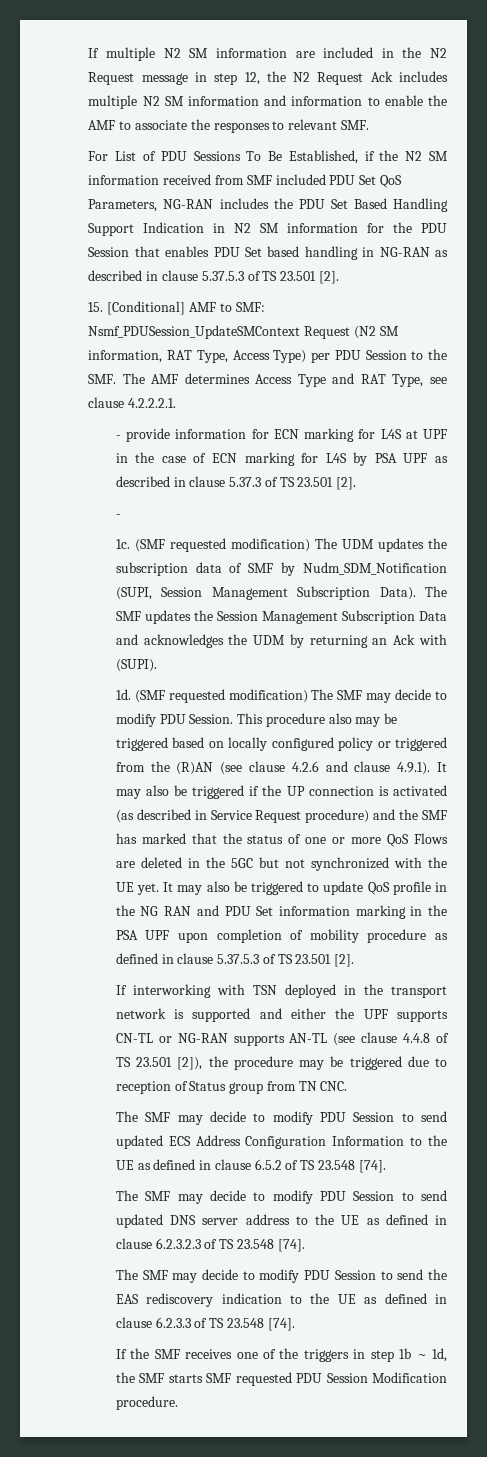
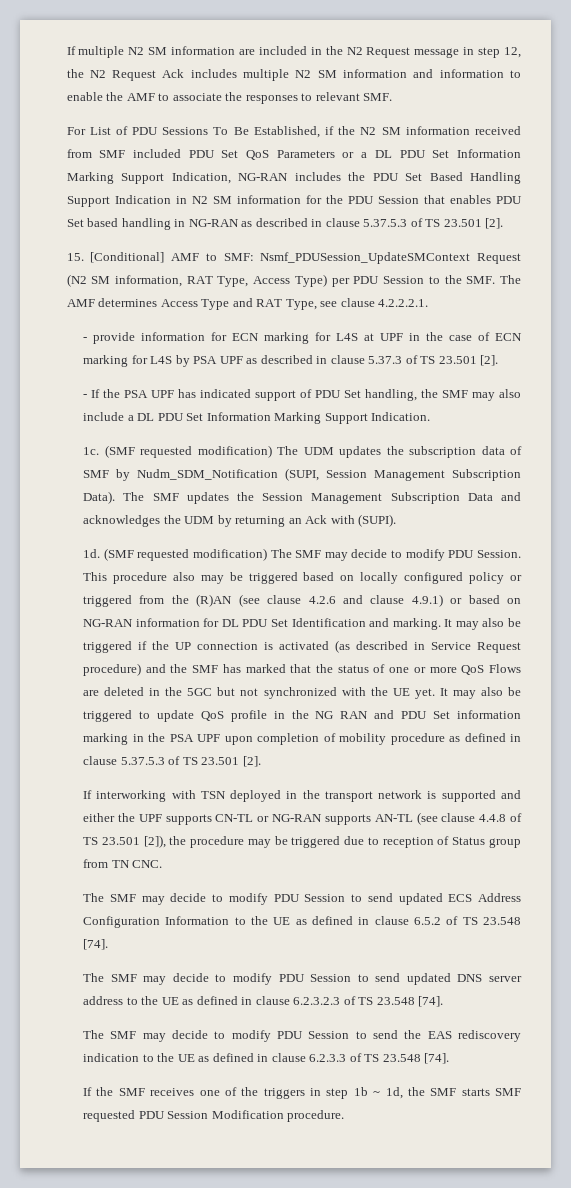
- For List of PDU Sessions To Be Established, if the N2 SM information received from SMF included PDU Set QoS Parameters, NG-RAN includes the PDU Set Based Handling Support Indication in N2 SM information for the PDU Session that enables PDU Set based handling in NG-RAN as described in clause 5.37.5.3 of TS 23.501 [2].
+ For List of PDU Sessions To Be Established, if the N2 SM information received from SMF included PDU Set QoS Parameters or a DL PDU Set Information Marking Support Indication, NG-RAN includes the PDU Set Based Handling Support Indication in N2 SM information for the PDU Session that enables PDU Set based handling in NG-RAN as described in clause 5.37.5.3 of TS 23.501 [2].
  - provide information for ECN marking for L4S at UPF in the case of ECN marking for L4S by PSA UPF as described in clause 5.37.3 of TS 23.501 [2].
- -
+ - If the PSA UPF has indicated support of PDU Set handling, the SMF may also include a DL PDU Set Information Marking Support Indication.
- This procedure also may be triggered based on locally configured policy or triggered from the (R)AN (see clause 4.2.6 and clause 4.9.1). It may also be triggered if the UP connection is activated (as described in Service Request procedure) and the SMF has marked that the status of one or more QoS Flows are deleted in the 5GC but not synchronized with the UE yet.
+ This procedure also may be triggered based on locally configured policy or triggered from the (R)AN (see clause 4.2.6 and clause 4.9.1) or based on NG-RAN information for DL PDU Set Identification and marking. It may also be triggered if the UP connection is activated (as described in Service Request procedure) and the SMF has marked that the status of one or more QoS Flows are deleted in the 5GC but not synchronized with the UE yet.

